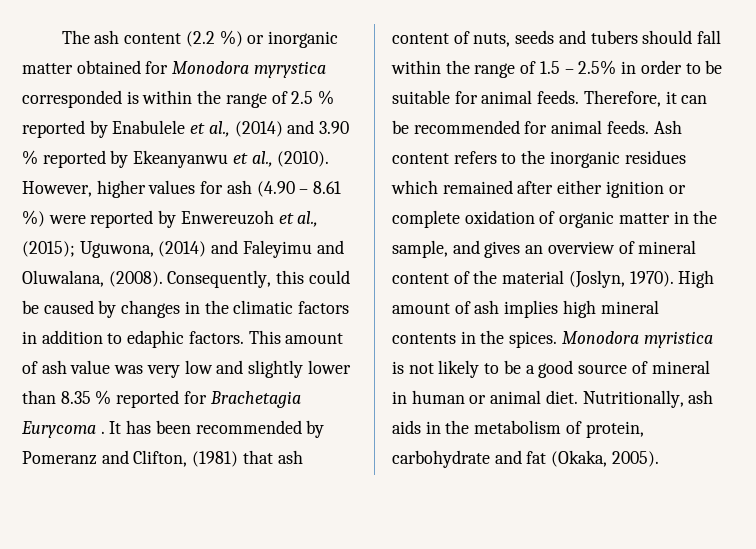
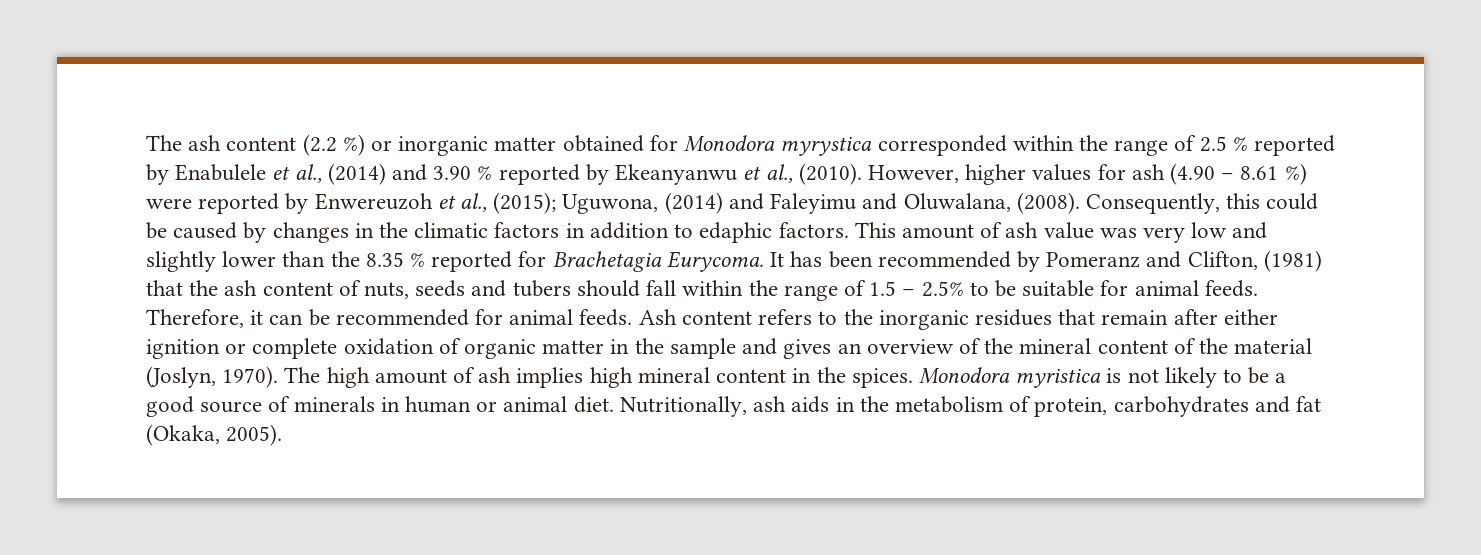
- The ash content (2.2 %) or inorganic matter obtained for Monodora myrystica corresponded is within the range of 2.5 % reported by Enabulele et al., (2014) and 3.90 % reported by Ekeanyanwu et al., (2010).
+ The ash content (2.2 %) or inorganic matter obtained for Monodora myrystica corresponded within the range of 2.5 % reported by Enabulele et al., (2014) and 3.90 % reported by Ekeanyanwu et al., (2010).
- This amount of ash value was very low and slightly lower than 8.35 % reported for Brachetagia Eurycoma .
+ This amount of ash value was very low and slightly lower than the 8.35 % reported for Brachetagia Eurycoma.
- It has been recommended by Pomeranz and Clifton, (1981) that ash content of nuts, seeds and tubers should fall within the range of 1.5 – 2.5% in order to be suitable for animal feeds.
+ It has been recommended by Pomeranz and Clifton, (1981) that the ash content of nuts, seeds and tubers should fall within the range of 1.5 – 2.5% to be suitable for animal feeds.
- Ash content refers to the inorganic residues which remained after either ignition or complete oxidation of organic matter in the sample, and gives an overview of mineral content of the material (Joslyn, 1970).
+ Ash content refers to the inorganic residues that remain after either ignition or complete oxidation of organic matter in the sample and gives an overview of the mineral content of the material (Joslyn, 1970).
- High amount of ash implies high mineral contents in the spices.
+ The high amount of ash implies high mineral content in the spices.
- Monodora myristica is not likely to be a good source of mineral in human or animal diet.
+ Monodora myristica is not likely to be a good source of minerals in human or animal diet.
- Nutritionally, ash aids in the metabolism of protein, carbohydrate and fat (Okaka, 2005).
+ Nutritionally, ash aids in the metabolism of protein, carbohydrates and fat (Okaka, 2005).

